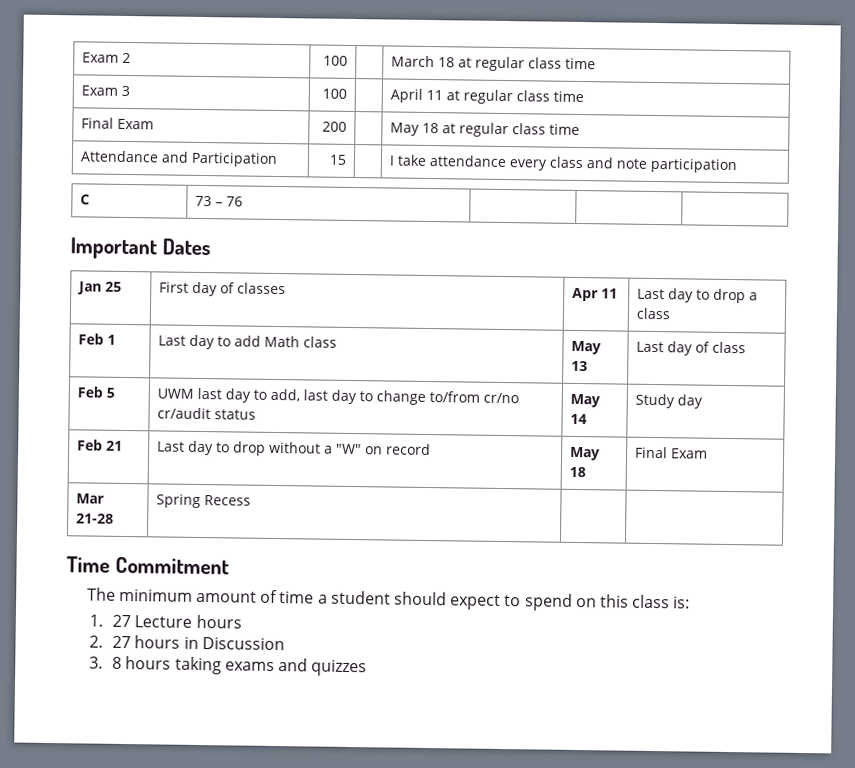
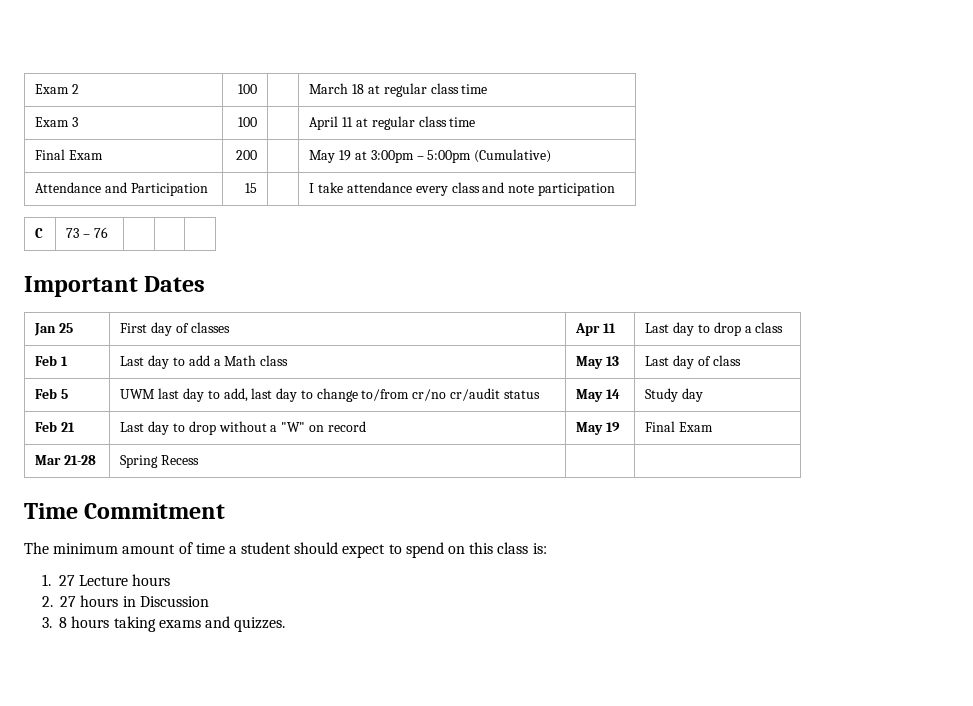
- Final Exam | 200 | | May 18 at regular class time
+ Final Exam | 200 | | May 19 at 3:00pm – 5:00pm (Cumulative)
- Feb 1 | Last day to add Math class | May 13 | Last day of class
+ Feb 1 | Last day to add a Math class | May 13 | Last day of class
- Feb 21 | Last day to drop without a "W" on record | May 18 | Final Exam
+ Feb 21 | Last day to drop without a "W" on record | May 19 | Final Exam
- 3. 8 hours taking exams and quizzes
+ 3. 8 hours taking exams and quizzes.

